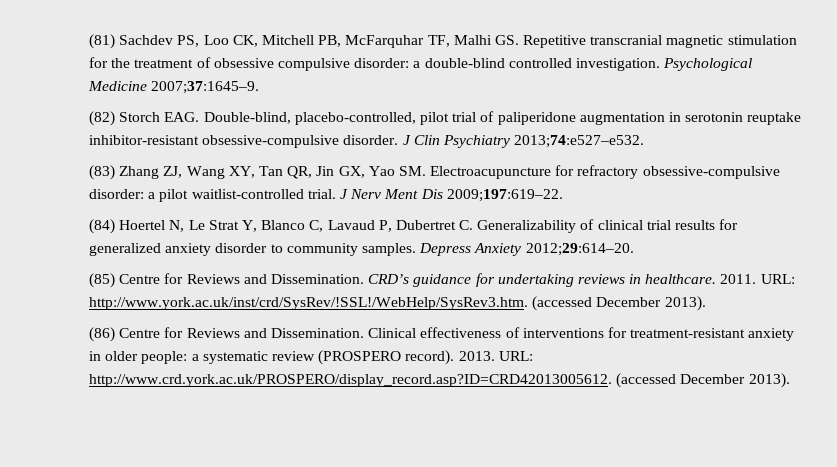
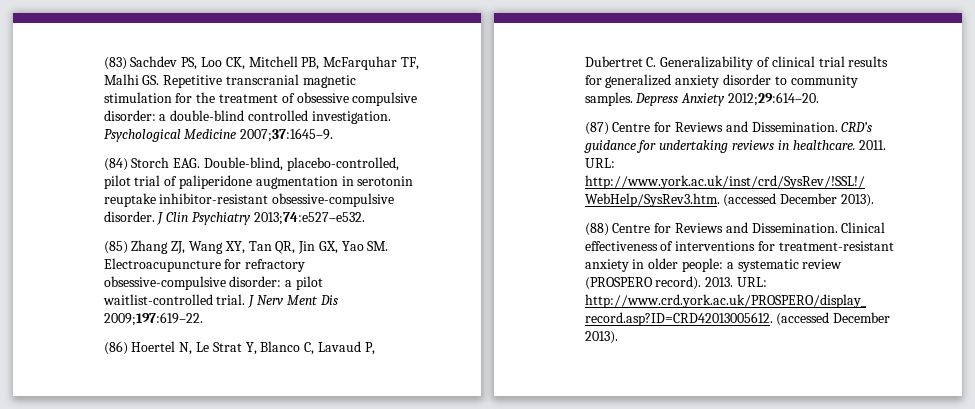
- (81) Sachdev PS, Loo CK, Mitchell PB, McFarquhar TF, Malhi GS. Repetitive transcranial magnetic stimulation for the treatment of obsessive compulsive disorder: a double-blind controlled investigation.
+ (83) Sachdev PS, Loo CK, Mitchell PB, McFarquhar TF, Malhi GS. Repetitive transcranial magnetic stimulation for the treatment of obsessive compulsive disorder: a double-blind controlled investigation.
- (82) Storch EAG. Double-blind, placebo-controlled, pilot trial of paliperidone augmentation in serotonin reuptake inhibitor-resistant obsessive-compulsive disorder.
+ (84) Storch EAG. Double-blind, placebo-controlled, pilot trial of paliperidone augmentation in serotonin reuptake inhibitor-resistant obsessive-compulsive disorder.
- (83) Zhang ZJ, Wang XY, Tan QR, Jin GX, Yao SM. Electroacupuncture for refractory obsessive-compulsive disorder: a pilot waitlist-controlled trial.
+ (85) Zhang ZJ, Wang XY, Tan QR, Jin GX, Yao SM. Electroacupuncture for refractory obsessive-compulsive disorder: a pilot waitlist-controlled trial.
- (84) Hoertel N, Le Strat Y, Blanco C, Lavaud P, Dubertret C. Generalizability of clinical trial results for generalized anxiety disorder to community samples.
+ (86) Hoertel N, Le Strat Y, Blanco C, Lavaud P, Dubertret C. Generalizability of clinical trial results for generalized anxiety disorder to community samples.
- (85) Centre for Reviews and Dissemination.
+ (87) Centre for Reviews and Dissemination.
- (86) Centre for Reviews and Dissemination.
+ (88) Centre for Reviews and Dissemination.

